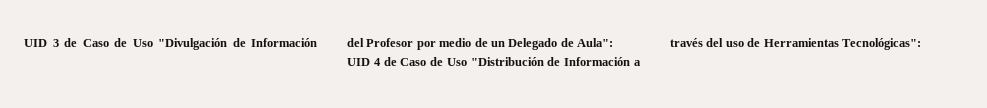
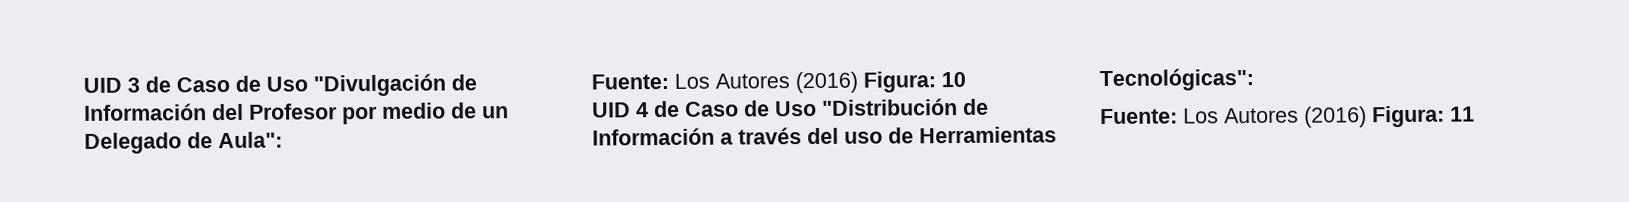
+ Fuente: Los Autores (2016) Figura: 10
+ Fuente: Los Autores (2016) Figura: 11

